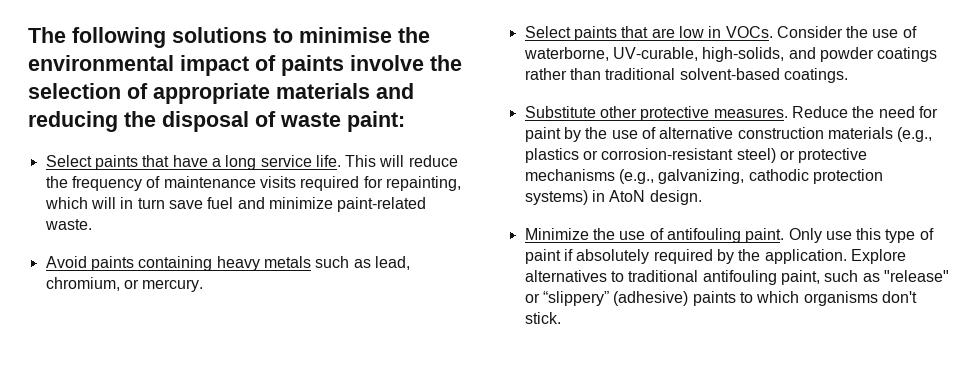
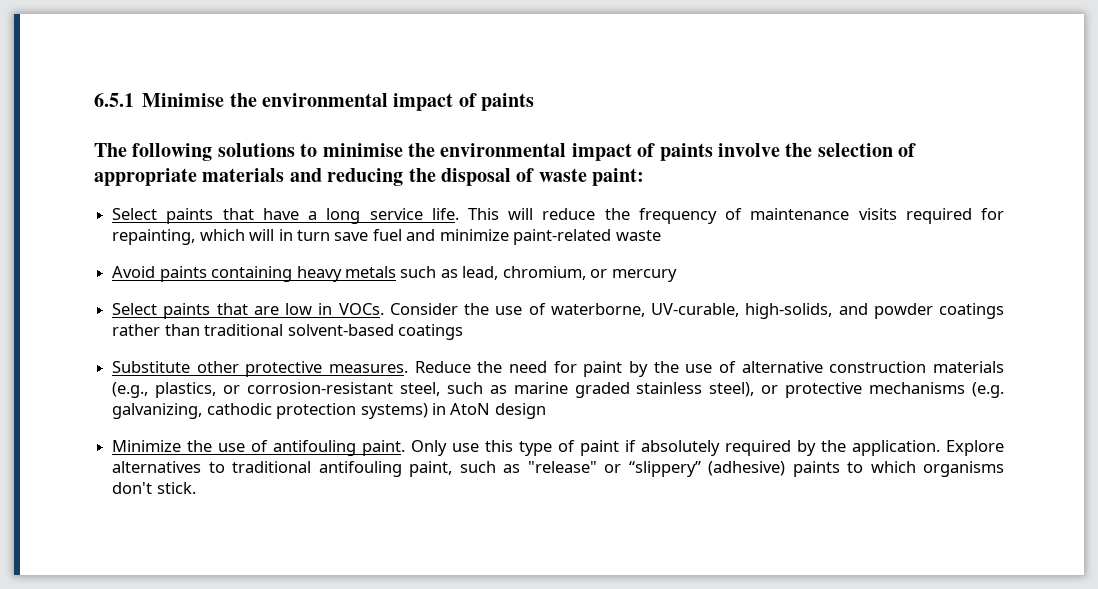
+ 6.5.1 Minimise the environmental impact of paints
- This will reduce the frequency of maintenance visits required for repainting, which will in turn save fuel and minimize paint-related waste.
+ This will reduce the frequency of maintenance visits required for repainting, which will in turn save fuel and minimize paint-related waste
- Avoid paints containing heavy metals such as lead, chromium, or mercury.
+ Avoid paints containing heavy metals such as lead, chromium, or mercury
- Consider the use of waterborne, UV-curable, high-solids, and powder coatings rather than traditional solvent-based coatings.
+ Consider the use of waterborne, UV-curable, high-solids, and powder coatings rather than traditional solvent-based coatings
- Reduce the need for paint by the use of alternative construction materials (e.g., plastics or corrosion-resistant steel) or protective mechanisms (e.g., galvanizing, cathodic protection systems) in AtoN design.
+ Reduce the need for paint by the use of alternative construction materials (e.g., plastics, or corrosion-resistant steel, such as marine graded stainless steel), or protective mechanisms (e.g. galvanizing, cathodic protection systems) in AtoN design

